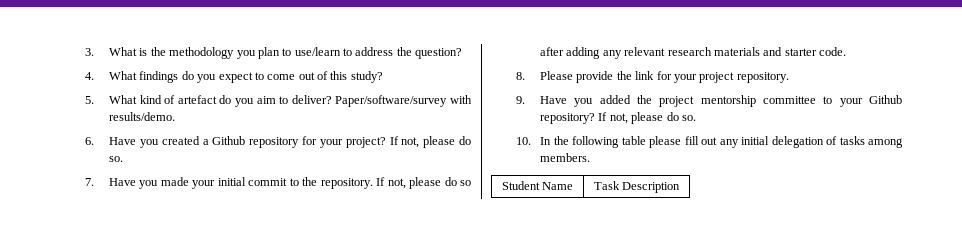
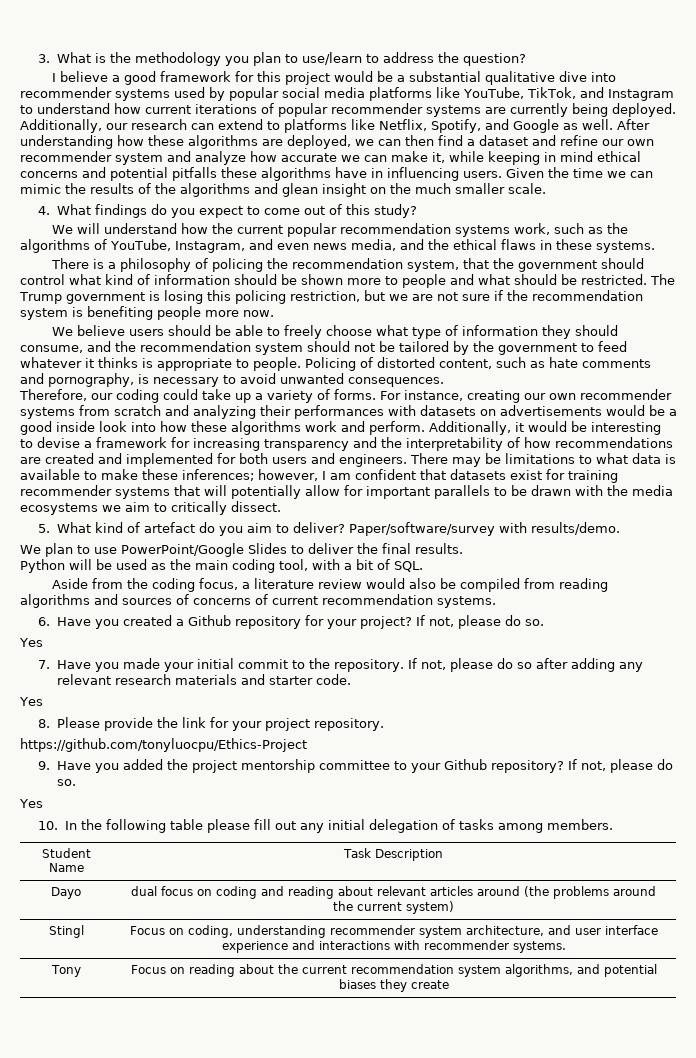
+ I believe a good framework for this project would be a substantial qualitative dive into recommender systems used by popular social media platforms like YouTube, TikTok, and Instagram to understand how current iterations of popular recommender systems are currently being deployed. Additionally, our research can extend to platforms like Netflix, Spotify, and Google as well. After understanding how these algorithms are deployed, we can then find a dataset and refine our own recommender system and analyze how accurate we can make it, while keeping in mind ethical concerns and potential pitfalls these algorithms have in influencing users. Given the time we can mimic the results of the algorithms and glean insight on the much smaller scale.
+ We will understand how the current popular recommendation systems work, such as the algorithms of YouTube, Instagram, and even news media, and the ethical flaws in these systems.
+ There is a philosophy of policing the recommendation system, that the government should control what kind of information should be shown more to people and what should be restricted. The Trump government is losing this policing restriction, but we are not sure if the recommendation system is benefiting people more now.
+ We believe users should be able to freely choose what type of information they should consume, and the recommendation system should not be tailored by the government to feed whatever it thinks is appropriate to people. Policing of distorted content, such as hate comments and pornography, is necessary to avoid unwanted consequences.
+ Therefore, our coding could take up a variety of forms. For instance, creating our own recommender systems from scratch and analyzing their performances with datasets on advertisements would be a good inside look into how these algorithms work and perform. Additionally, it would be interesting to devise a framework for increasing transparency and the interpretability of how recommendations are created and implemented for both users and engineers. There may be limitations to what data is available to make these inferences; however, I am confident that datasets exist for training recommender systems that will potentially allow for important parallels to be drawn with the media ecosystems we aim to critically dissect.
+ We plan to use PowerPoint/Google Slides to deliver the final results.
+ Python will be used as the main coding tool, with a bit of SQL.
+ Aside from the coding focus, a literature review would also be compiled from reading algorithms and sources of concerns of current recommendation systems.
  6. Have you created a Github repository for your project? If not, please do so.
+ Yes
  If not, please do so after adding any relevant research materials and starter code.
+ Yes
+ https://github.com/tonyluocpu/Ethics-Project
  9. Have you added the project mentorship committee to your Github repository? If not, please do so.
+ Yes
+ Dayo | dual focus on coding and reading about relevant articles around (the problems around the current system)
+ Stingl | Focus on coding, understanding recommender system architecture, and user interface experience and interactions with recommender systems.
+ Tony | Focus on reading about the current recommendation system algorithms, and potential biases they create

